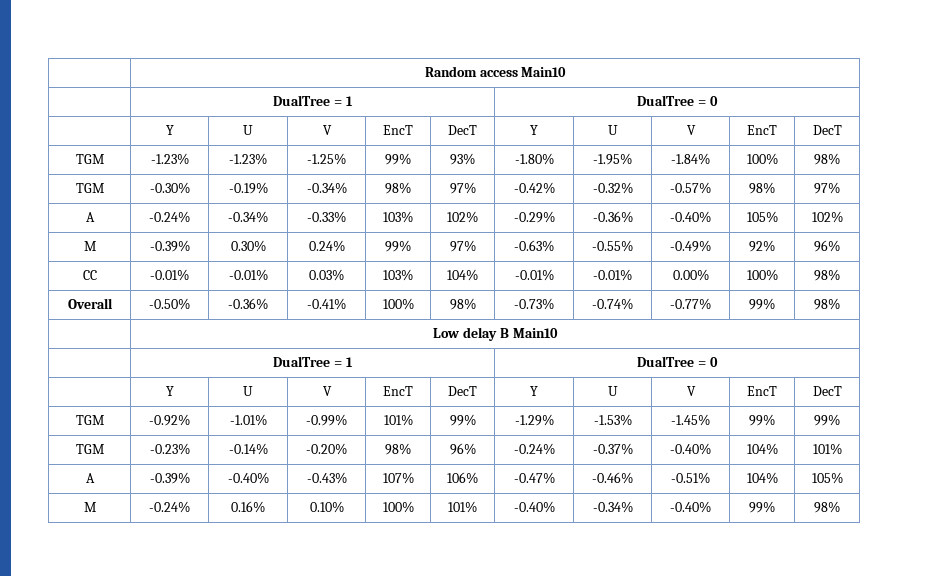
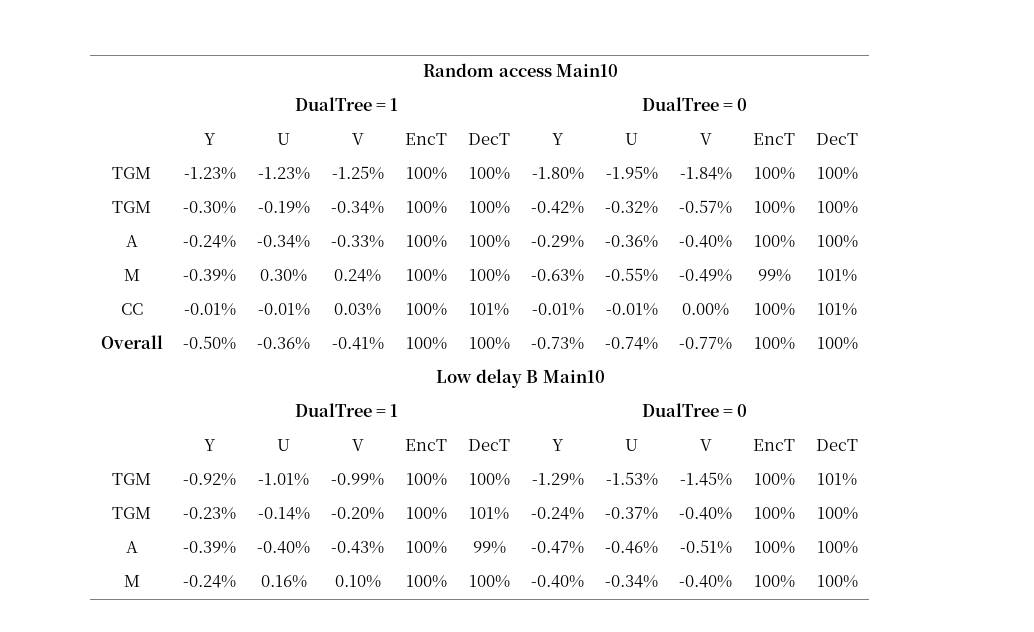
- TGM | -1.23% | -1.23% | -1.25% | 99% | 93% | -1.80% | -1.95% | -1.84% | 100% | 98%
+ TGM | -1.23% | -1.23% | -1.25% | 100% | 100% | -1.80% | -1.95% | -1.84% | 100% | 100%
- TGM | -0.30% | -0.19% | -0.34% | 98% | 97% | -0.42% | -0.32% | -0.57% | 98% | 97%
+ TGM | -0.30% | -0.19% | -0.34% | 100% | 100% | -0.42% | -0.32% | -0.57% | 100% | 100%
- A | -0.24% | -0.34% | -0.33% | 103% | 102% | -0.29% | -0.36% | -0.40% | 105% | 102%
+ A | -0.24% | -0.34% | -0.33% | 100% | 100% | -0.29% | -0.36% | -0.40% | 100% | 100%
- M | -0.39% | 0.30% | 0.24% | 99% | 97% | -0.63% | -0.55% | -0.49% | 92% | 96%
+ M | -0.39% | 0.30% | 0.24% | 100% | 100% | -0.63% | -0.55% | -0.49% | 99% | 101%
- CC | -0.01% | -0.01% | 0.03% | 103% | 104% | -0.01% | -0.01% | 0.00% | 100% | 98%
+ CC | -0.01% | -0.01% | 0.03% | 100% | 101% | -0.01% | -0.01% | 0.00% | 100% | 101%
- Overall | -0.50% | -0.36% | -0.41% | 100% | 98% | -0.73% | -0.74% | -0.77% | 99% | 98%
+ Overall | -0.50% | -0.36% | -0.41% | 100% | 100% | -0.73% | -0.74% | -0.77% | 100% | 100%
- TGM | -0.92% | -1.01% | -0.99% | 101% | 99% | -1.29% | -1.53% | -1.45% | 99% | 99%
+ TGM | -0.92% | -1.01% | -0.99% | 100% | 100% | -1.29% | -1.53% | -1.45% | 100% | 101%
- TGM | -0.23% | -0.14% | -0.20% | 98% | 96% | -0.24% | -0.37% | -0.40% | 104% | 101%
+ TGM | -0.23% | -0.14% | -0.20% | 100% | 101% | -0.24% | -0.37% | -0.40% | 100% | 100%
- A | -0.39% | -0.40% | -0.43% | 107% | 106% | -0.47% | -0.46% | -0.51% | 104% | 105%
+ A | -0.39% | -0.40% | -0.43% | 100% | 99% | -0.47% | -0.46% | -0.51% | 100% | 100%
- M | -0.24% | 0.16% | 0.10% | 100% | 101% | -0.40% | -0.34% | -0.40% | 99% | 98%
+ M | -0.24% | 0.16% | 0.10% | 100% | 100% | -0.40% | -0.34% | -0.40% | 100% | 100%

